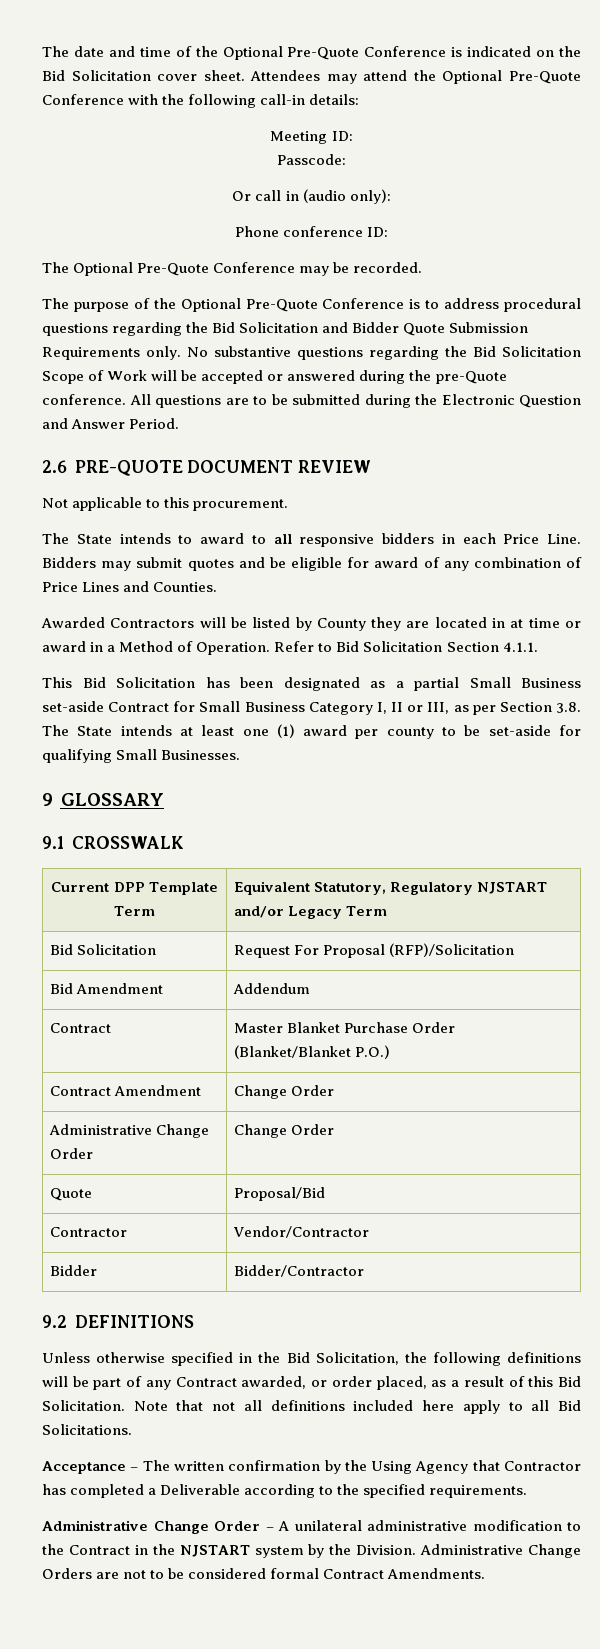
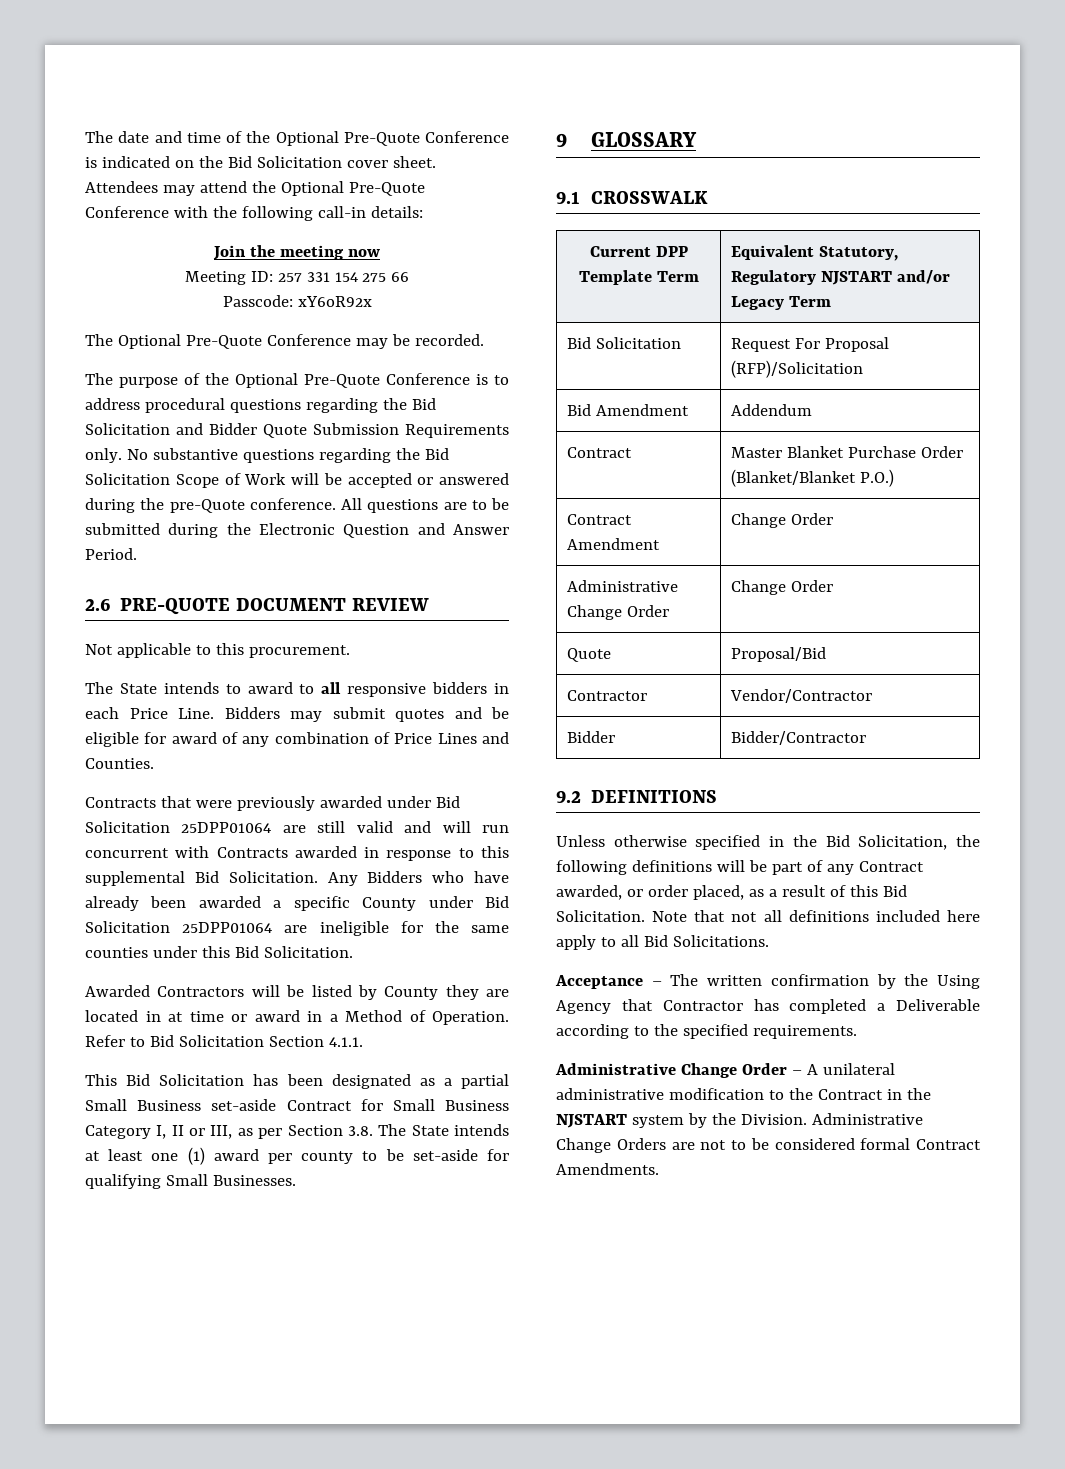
- Meeting ID:
- Passcode:
- Or call in (audio only):
- Phone conference ID:
+ Join the meeting now
+ Meeting ID: 257 331 154 275 66
+ Passcode: xY6oR92x
+ Contracts that were previously awarded under Bid Solicitation 25DPP01064 are still valid and will run concurrent with Contracts awarded in response to this supplemental Bid Solicitation. Any Bidders who have already been awarded a specific County under Bid Solicitation 25DPP01064 are ineligible for the same counties under this Bid Solicitation.

